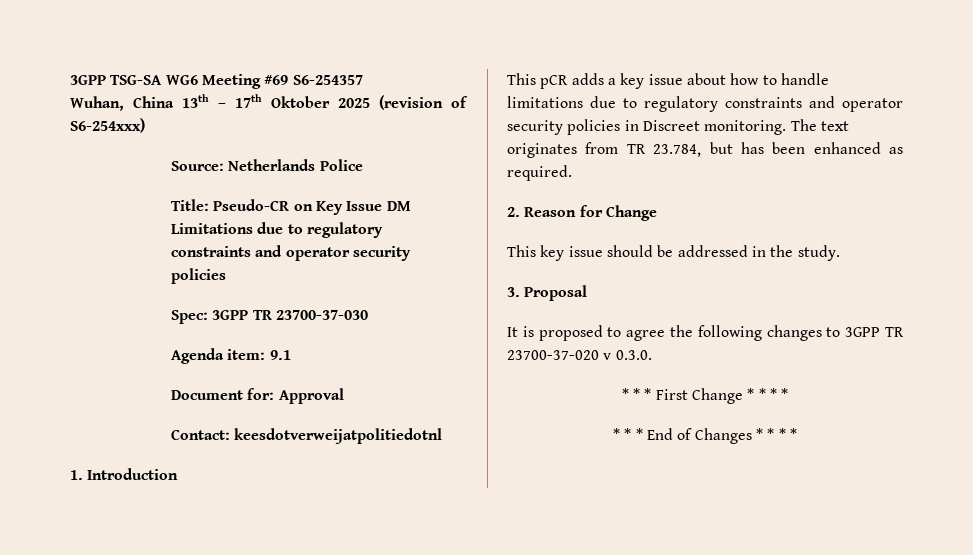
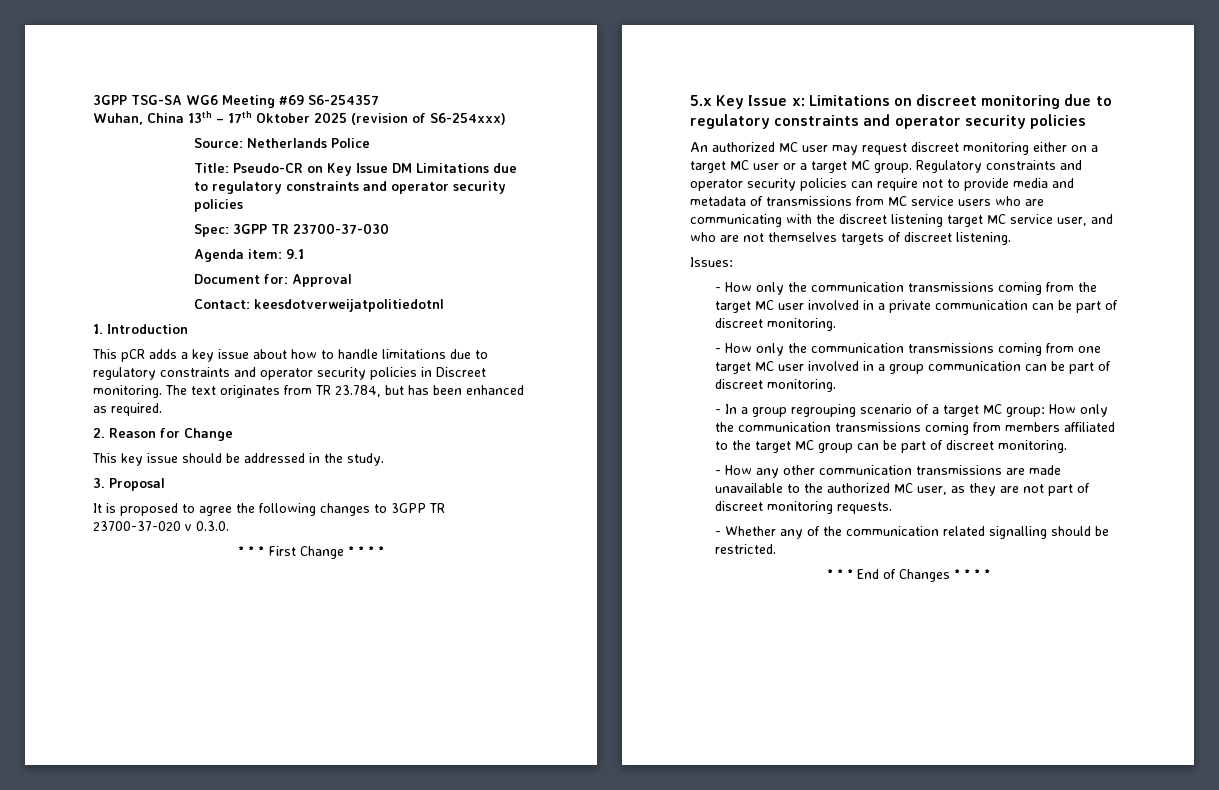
+ 5.x Key Issue x: Limitations on discreet monitoring due to regulatory constraints and operator security policies
+ An authorized MC user may request discreet monitoring either on a target MC user or a target MC group. Regulatory constraints and operator security policies can require not to provide media and metadata of transmissions from MC service users who are communicating with the discreet listening target MC service user, and who are not themselves targets of discreet listening.
+ Issues:
+ - How only the communication transmissions coming from the target MC user involved in a private communication can be part of discreet monitoring.
+ - How only the communication transmissions coming from one target MC user involved in a group communication can be part of discreet monitoring.
+ - In a group regrouping scenario of a target MC group: How only the communication transmissions coming from members affiliated to the target MC group can be part of discreet monitoring.
+ - How any other communication transmissions are made unavailable to the authorized MC user, as they are not part of discreet monitoring requests.
+ - Whether any of the communication related signalling should be restricted.

